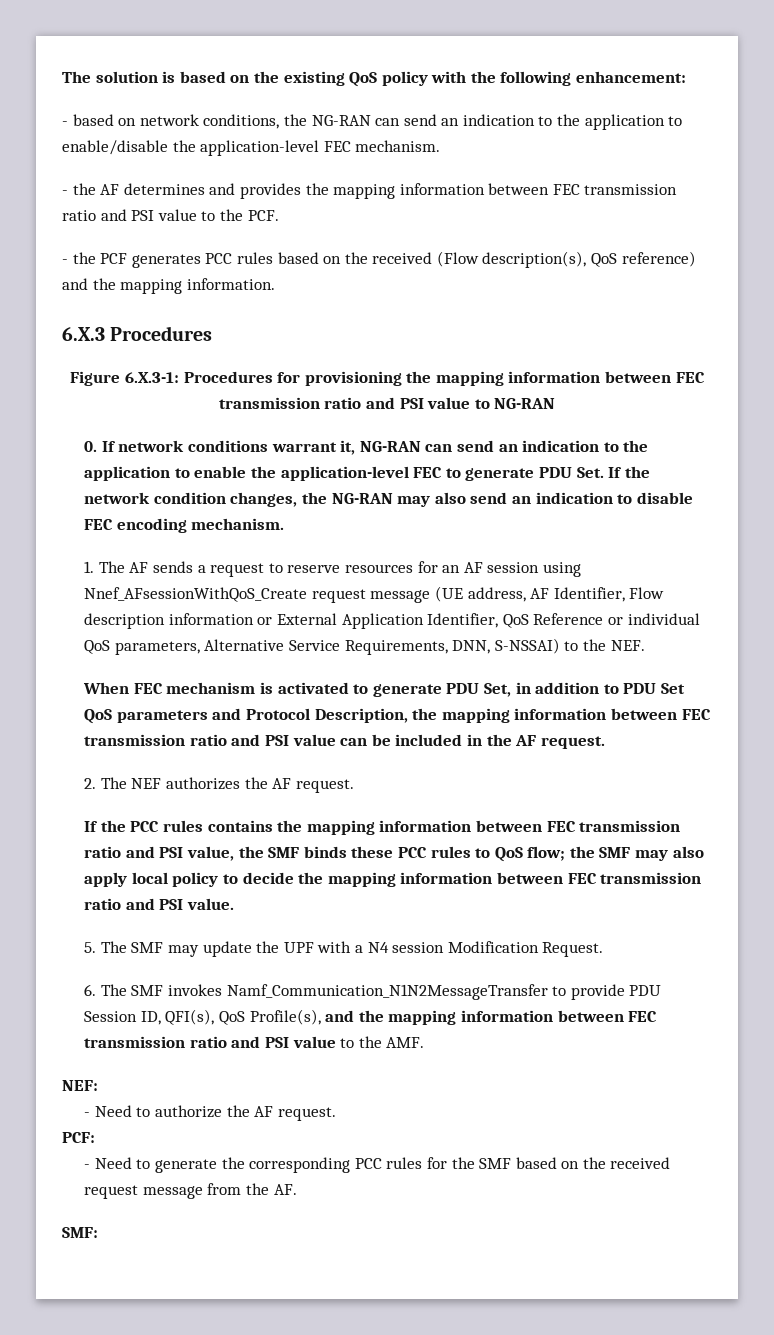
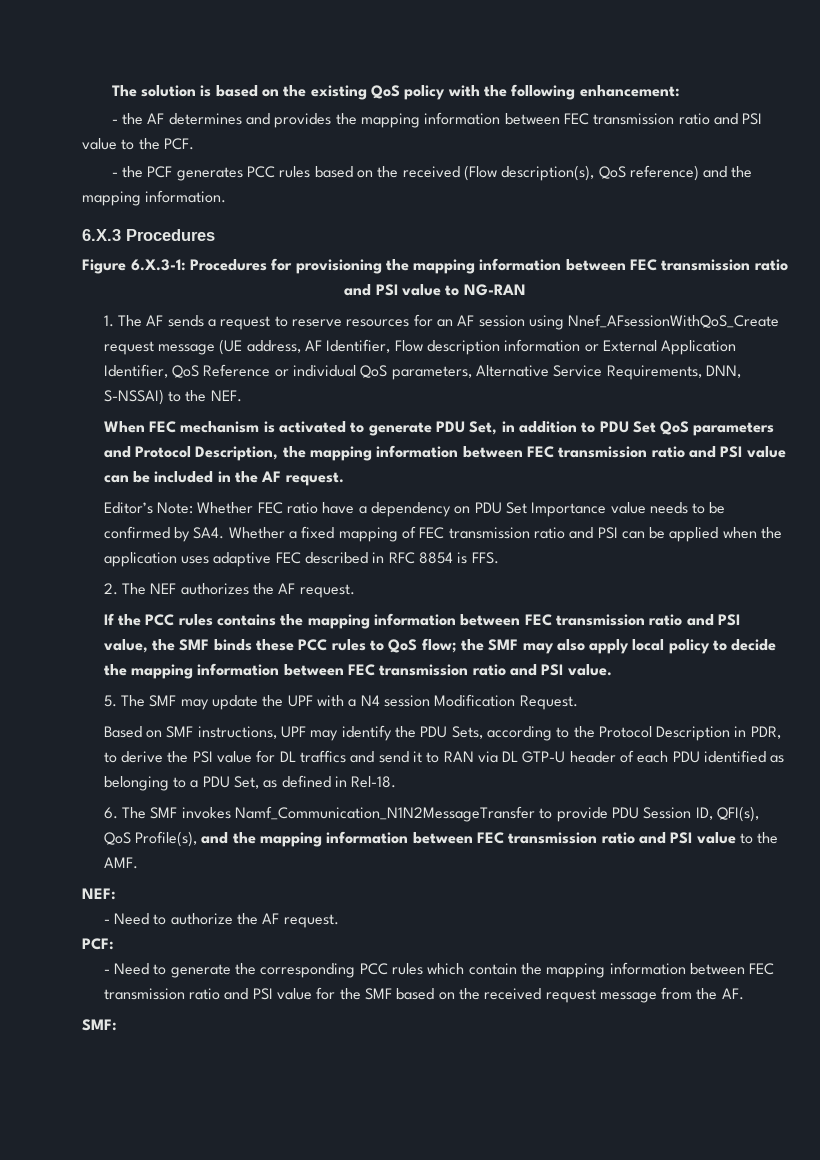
- - based on network conditions, the NG-RAN can send an indication to the application to enable/disable the application-level FEC mechanism.
- 0. If network conditions warrant it, NG-RAN can send an indication to the application to enable the application-level FEC to generate PDU Set. If the network condition changes, the NG-RAN may also send an indication to disable FEC encoding mechanism.
+ Editor’s Note: Whether FEC ratio have a dependency on PDU Set Importance value needs to be confirmed by SA4. Whether a fixed mapping of FEC transmission ratio and PSI can be applied when the application uses adaptive FEC described in RFC 8854 is FFS.
+ Based on SMF instructions, UPF may identify the PDU Sets, according to the Protocol Description in PDR, to derive the PSI value for DL traffics and send it to RAN via DL GTP-U header of each PDU identified as belonging to a PDU Set, as defined in Rel-18.
- - Need to generate the corresponding PCC rules for the SMF based on the received request message from the AF.
+ - Need to generate the corresponding PCC rules which contain the mapping information between FEC transmission ratio and PSI value for the SMF based on the received request message from the AF.

